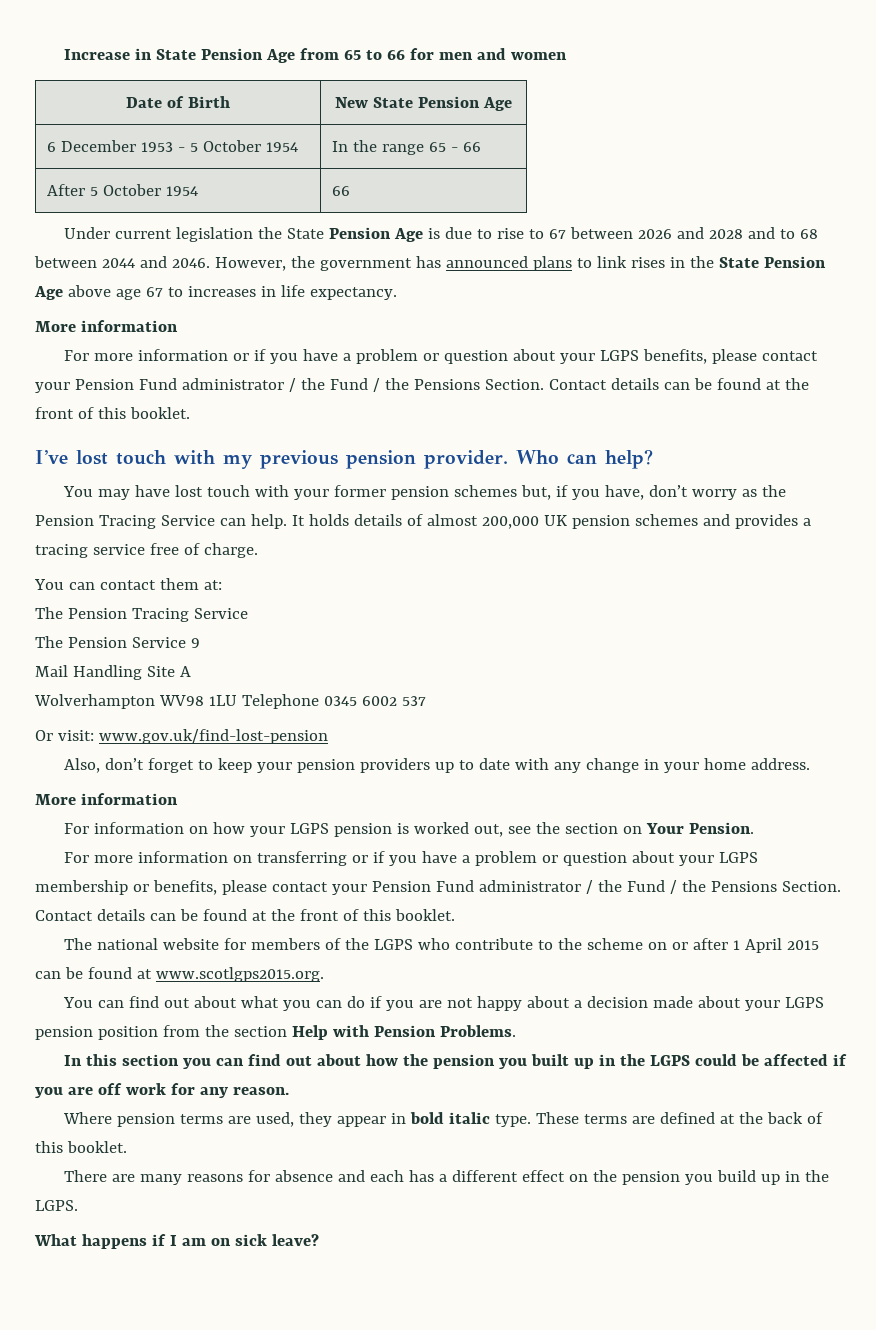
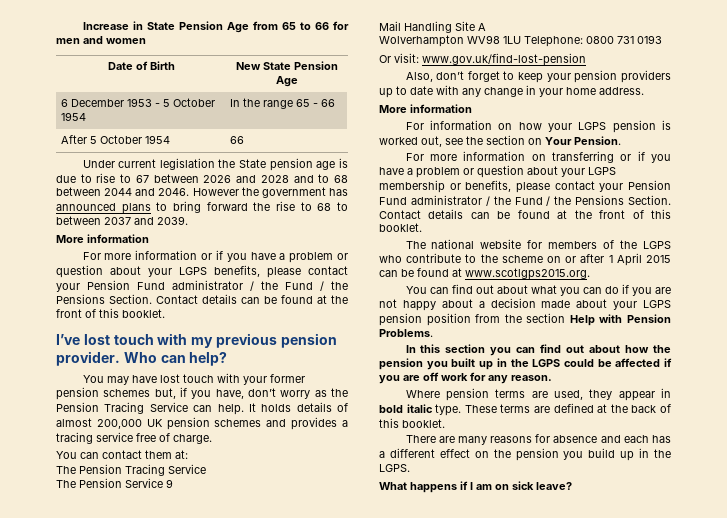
- Under current legislation the State Pension Age is due to rise to 67 between 2026 and 2028 and to 68 between 2044 and 2046.
+ Under current legislation the State pension age is due to rise to 67 between 2026 and 2028 and to 68 between 2044 and 2046.
- However, the government has announced plans to link rises in the State Pension Age above age 67 to increases in life expectancy.
+ However the government has announced plans to bring forward the rise to 68 to between 2037 and 2039.
- Wolverhampton WV98 1LU Telephone 0345 6002 537
+ Wolverhampton WV98 1LU Telephone: 0800 731 0193

